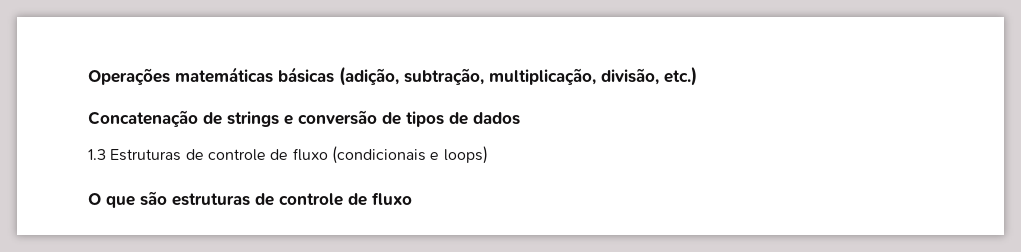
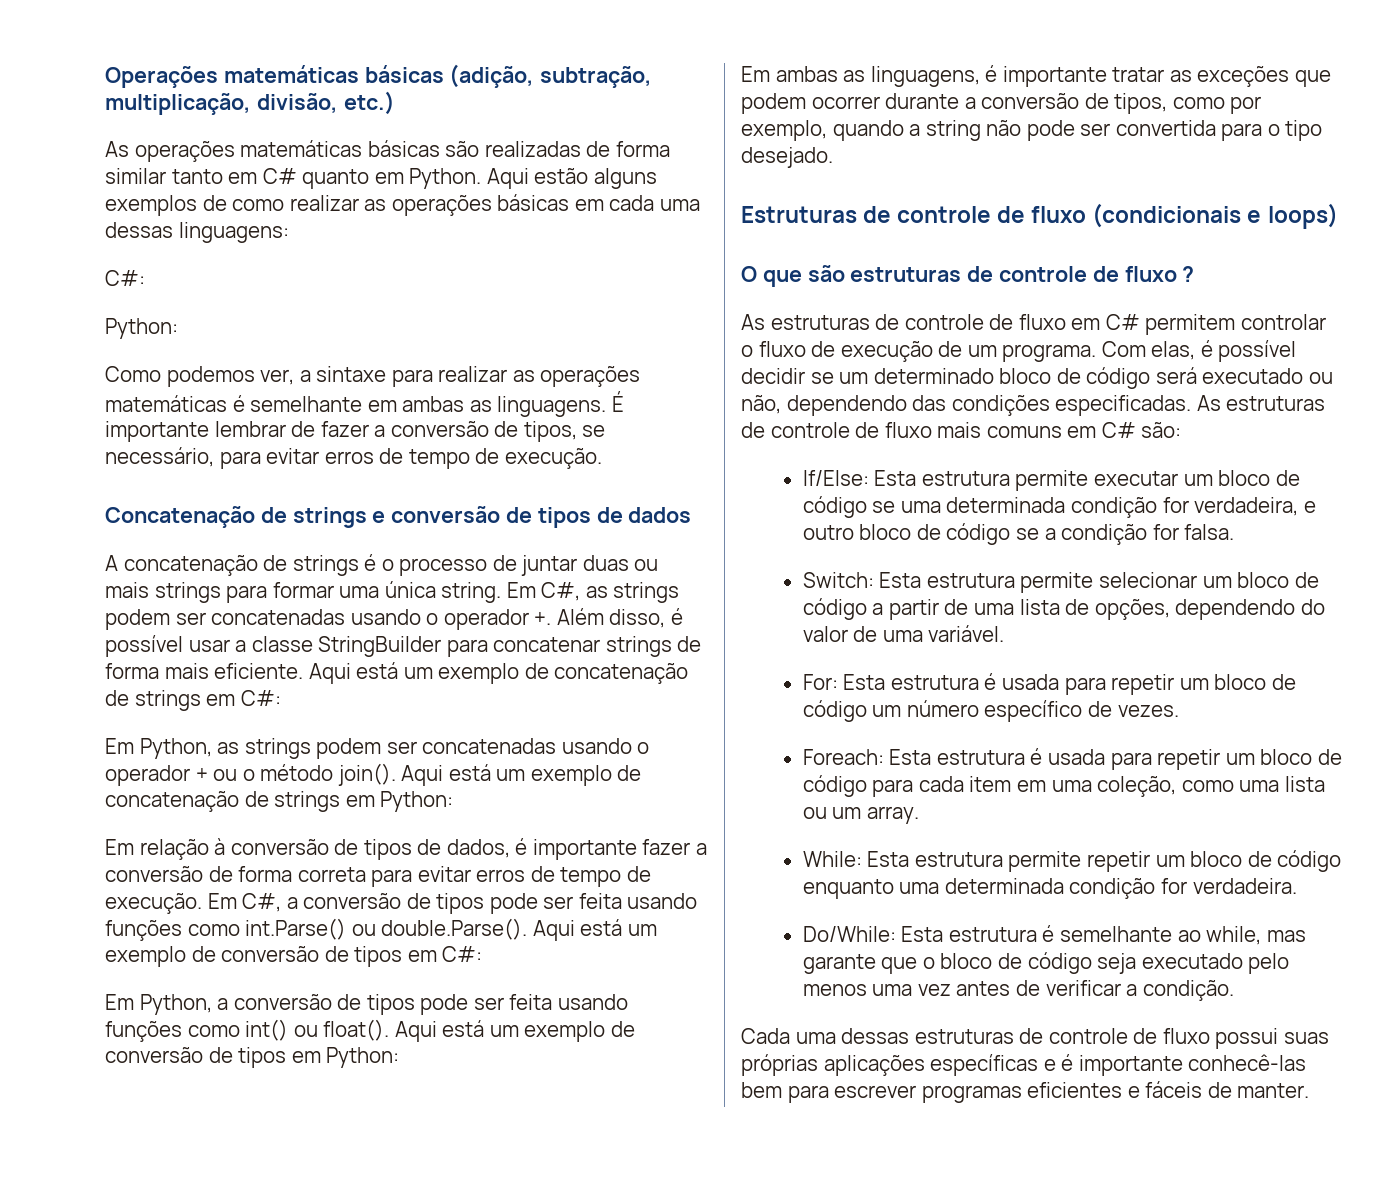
+ As operações matemáticas básicas são realizadas de forma similar tanto em C# quanto em Python. Aqui estão alguns exemplos de como realizar as operações básicas em cada uma dessas linguagens:
+ C#:
+ Python:
+ Como podemos ver, a sintaxe para realizar as operações matemáticas é semelhante em ambas as linguagens. É importante lembrar de fazer a conversão de tipos, se necessário, para evitar erros de tempo de execução.
- 1.3 Estruturas de controle de fluxo (condicionais e loops)
+ A concatenação de strings é o processo de juntar duas ou mais strings para formar uma única string. Em C#, as strings podem ser concatenadas usando o operador +. Além disso, é possível usar a classe StringBuilder para concatenar strings de forma mais eficiente. Aqui está um exemplo de concatenação de strings em C#:
+ Em Python, as strings podem ser concatenadas usando o operador + ou o método join(). Aqui está um exemplo de concatenação de strings em Python:
+ Em relação à conversão de tipos de dados, é importante fazer a conversão de forma correta para evitar erros de tempo de execução. Em C#, a conversão de tipos pode ser feita usando funções como int.Parse() ou double.Parse(). Aqui está um exemplo de conversão de tipos em C#:
+ Em Python, a conversão de tipos pode ser feita usando funções como int() ou float(). Aqui está um exemplo de conversão de tipos em Python:
+ Em ambas as linguagens, é importante tratar as exceções que podem ocorrer durante a conversão de tipos, como por exemplo, quando a string não pode ser convertida para o tipo desejado.
+ Estruturas de controle de fluxo (condicionais e loops)
- O que são estruturas de controle de fluxo
+ O que são estruturas de controle de fluxo ?
+ As estruturas de controle de fluxo em C# permitem controlar o fluxo de execução de um programa. Com elas, é possível decidir se um determinado bloco de código será executado ou não, dependendo das condições especificadas. As estruturas de controle de fluxo mais comuns em C# são:
+ If/Else: Esta estrutura permite executar um bloco de código se uma determinada condição for verdadeira, e outro bloco de código se a condição for falsa.
+ Switch: Esta estrutura permite selecionar um bloco de código a partir de uma lista de opções, dependendo do valor de uma variável.
+ For: Esta estrutura é usada para repetir um bloco de código um número específico de vezes.
+ Foreach: Esta estrutura é usada para repetir um bloco de código para cada item em uma coleção, como uma lista ou um array.
+ While: Esta estrutura permite repetir um bloco de código enquanto uma determinada condição for verdadeira.
+ Do/While: Esta estrutura é semelhante ao while, mas garante que o bloco de código seja executado pelo menos uma vez antes de verificar a condição.
+ Cada uma dessas estruturas de controle de fluxo possui suas próprias aplicações específicas e é importante conhecê-las bem para escrever programas eficientes e fáceis de manter.

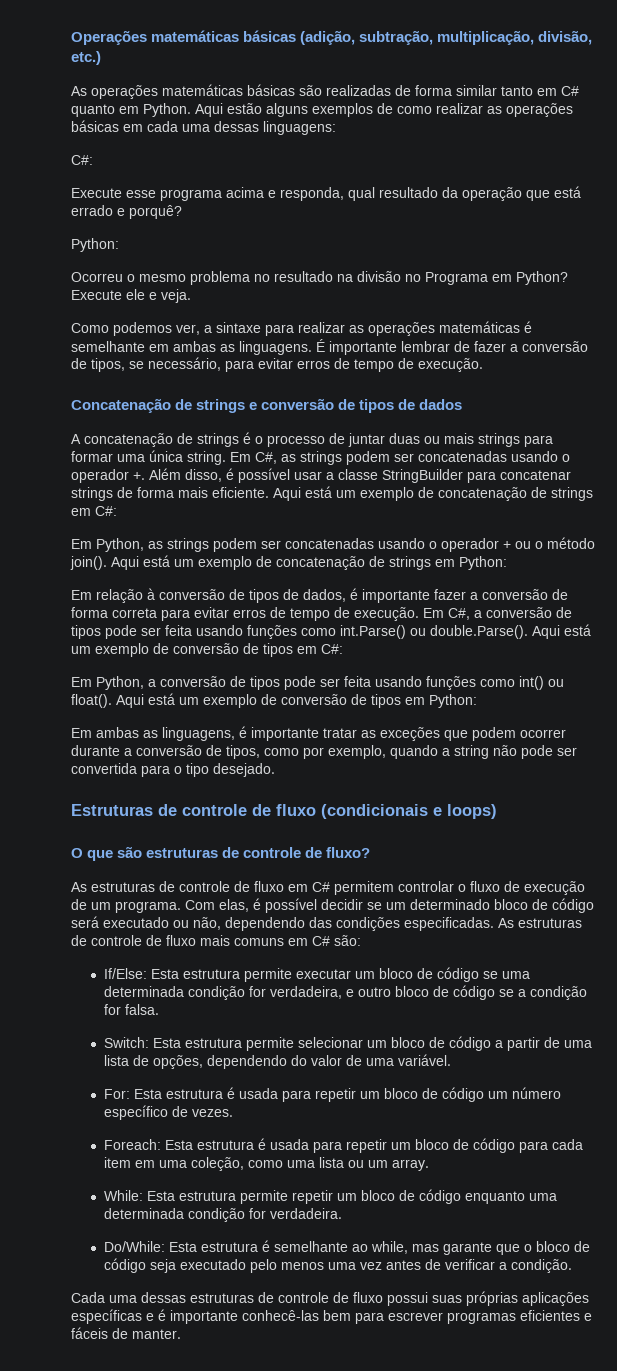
  Aqui estão alguns exemplos de como realizar as operações básicas em cada uma dessas linguagens:
  C#:
+ Execute esse programa acima e responda, qual resultado da operação que está errado e porquê?
  Python:
+ Ocorreu o mesmo problema no resultado na divisão no Programa em Python? Execute ele e veja.
- O que são estruturas de controle de fluxo ?
+ O que são estruturas de controle de fluxo?

